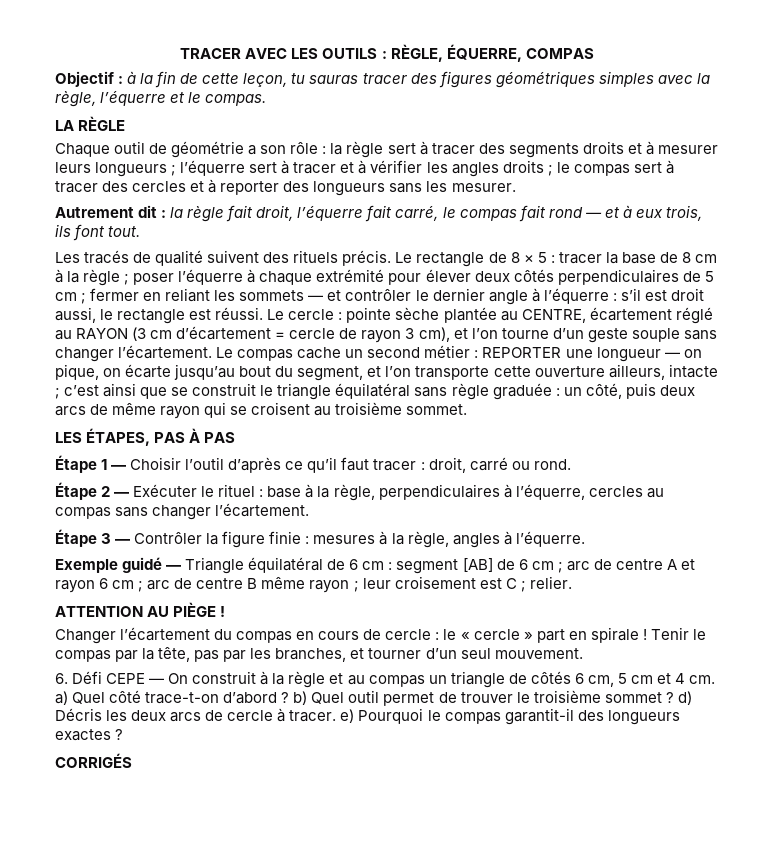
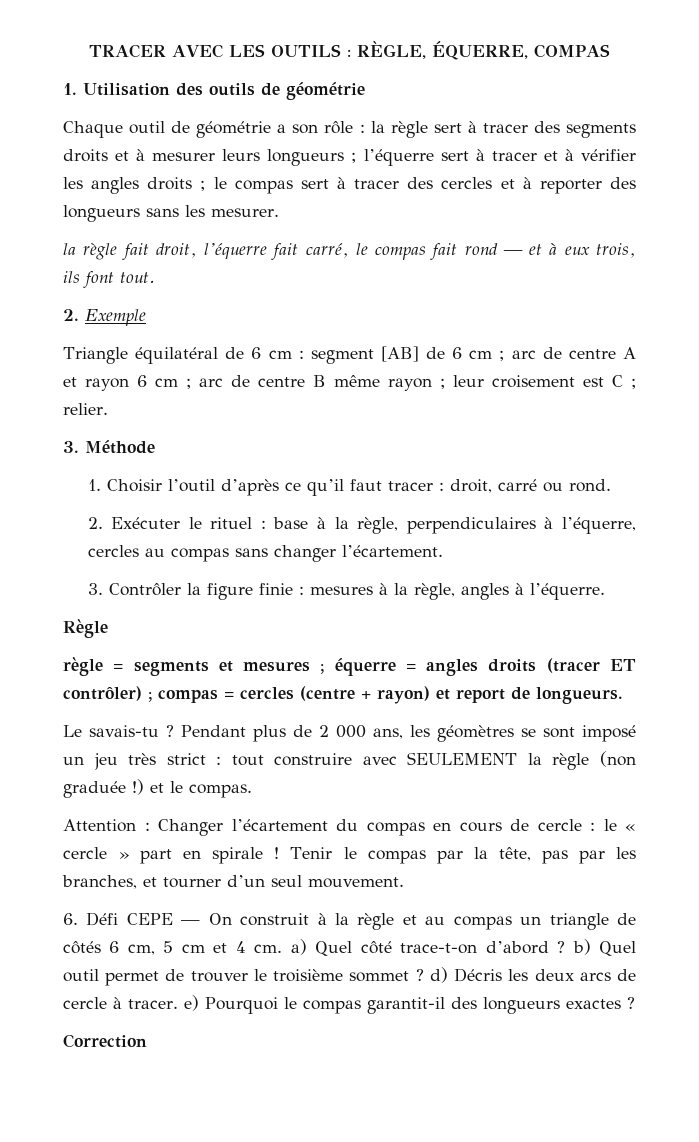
- Objectif : à la fin de cette leçon, tu sauras tracer des figures géométriques simples avec la règle, l’équerre et le compas.
- LA RÈGLE
+ 1. Utilisation des outils de géométrie
- Autrement dit : la règle fait droit, l’équerre fait carré, le compas fait rond — et à eux trois, ils font tout.
+ la règle fait droit, l’équerre fait carré, le compas fait rond — et à eux trois, ils font tout.
- Les tracés de qualité suivent des rituels précis. Le rectangle de 8 × 5 : tracer la base de 8 cm à la règle ; poser l’équerre à chaque extrémité pour élever deux côtés perpendiculaires de 5 cm ; fermer en reliant les sommets — et contrôler le dernier angle à l’équerre : s’il est droit aussi, le rectangle est réussi. Le cercle : pointe sèche plantée au CENTRE, écartement réglé au RAYON (3 cm d’écartement = cercle de rayon 3 cm), et l’on tourne d’un geste souple sans changer l’écartement. Le compas cache un second métier : REPORTER une longueur — on pique, on écarte jusqu’au bout du segment, et l’on transporte cette ouverture ailleurs, intacte ; c’est ainsi que se construit le triangle équilatéral sans règle graduée : un côté, puis deux arcs de même rayon qui se croisent au troisième sommet.
- LES ÉTAPES, PAS À PAS
- Étape 1 — Choisir l’outil d’après ce qu’il faut tracer : droit, carré ou rond.
- Étape 2 — Exécuter le rituel : base à la règle, perpendiculaires à l’équerre, cercles au compas sans changer l’écartement.
- Étape 3 — Contrôler la figure finie : mesures à la règle, angles à l’équerre.
- Exemple guidé — Triangle équilatéral de 6 cm : segment [AB] de 6 cm ; arc de centre A et rayon 6 cm ; arc de centre B même rayon ; leur croisement est C ; relier.
+ 2. Exemple
+ Triangle équilatéral de 6 cm : segment [AB] de 6 cm ; arc de centre A et rayon 6 cm ; arc de centre B même rayon ; leur croisement est C ; relier.
- ATTENTION AU PIÈGE !
- Changer l’écartement du compas en cours de cercle : le « cercle » part en spirale !
+ 3. Méthode
+ 1. Choisir l’outil d’après ce qu’il faut tracer : droit, carré ou rond.
+ 2. Exécuter le rituel : base à la règle, perpendiculaires à l’équerre, cercles au compas sans changer l’écartement.
+ 3. Contrôler la figure finie : mesures à la règle, angles à l’équerre.
+ Règle
+ règle = segments et mesures ; équerre = angles droits (tracer ET contrôler) ; compas = cercles (centre + rayon) et report de longueurs.
+ Le savais-tu ? Pendant plus de 2 000 ans, les géomètres se sont imposé un jeu très strict : tout construire avec SEULEMENT la règle (non graduée !) et le compas.
+ Attention : Changer l’écartement du compas en cours de cercle : le « cercle » part en spirale !
- CORRIGÉS
+ Correction

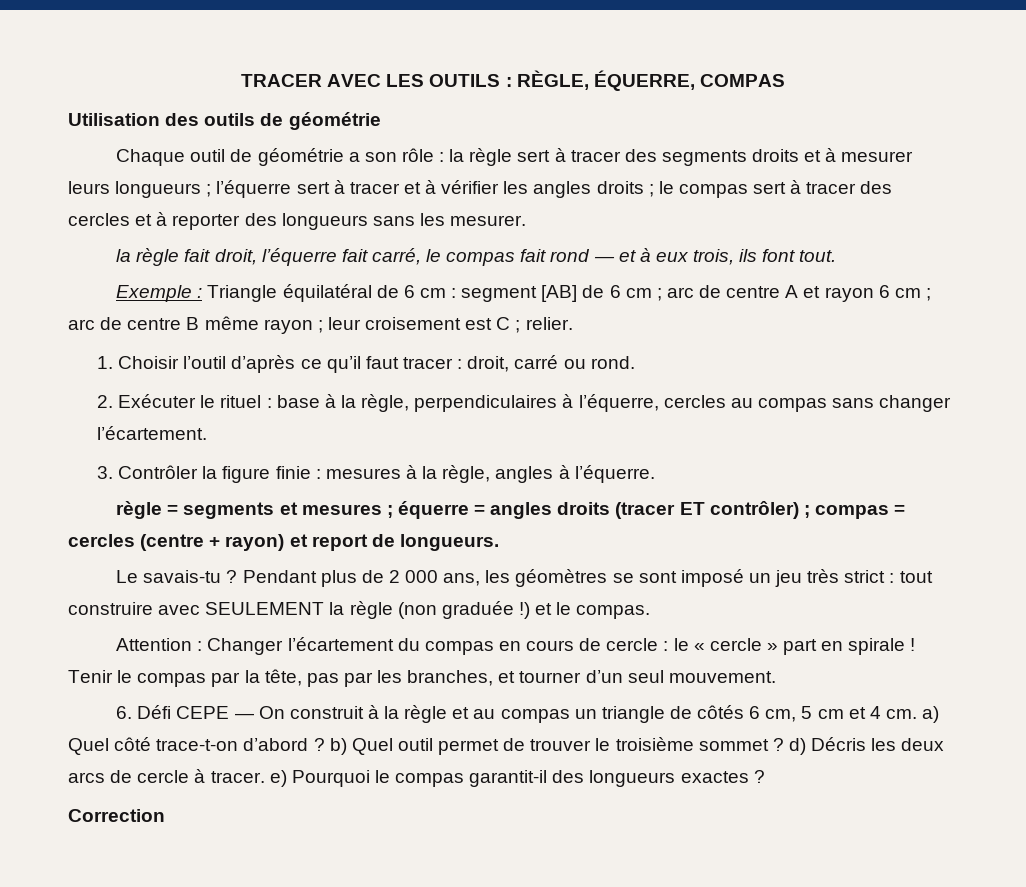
- 1. Utilisation des outils de géométrie
+ Utilisation des outils de géométrie
- 2. Exemple
- Triangle équilatéral de 6 cm : segment [AB] de 6 cm ; arc de centre A et rayon 6 cm ; arc de centre B même rayon ; leur croisement est C ; relier.
+ Exemple : Triangle équilatéral de 6 cm : segment [AB] de 6 cm ; arc de centre A et rayon 6 cm ; arc de centre B même rayon ; leur croisement est C ; relier.
- 3. Méthode
- Règle

